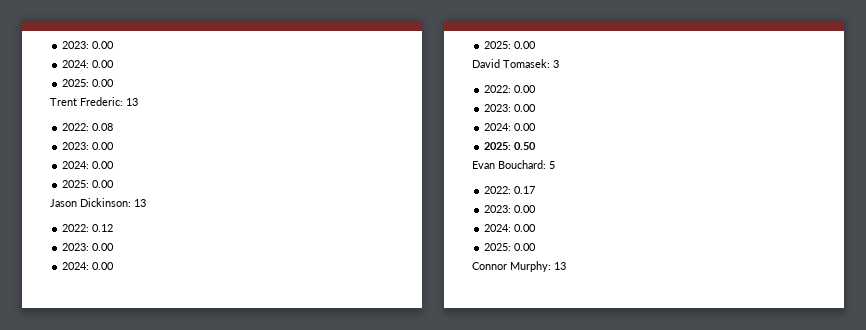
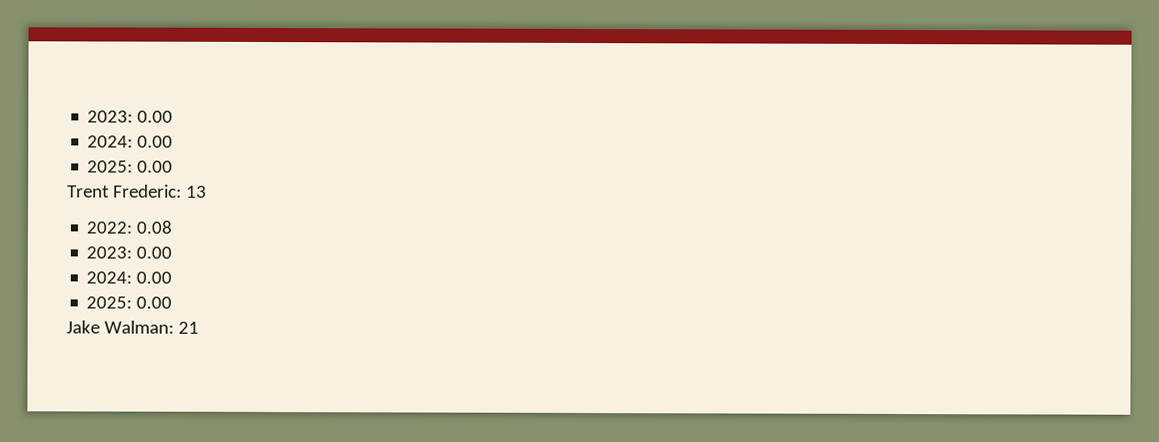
- Jason Dickinson: 13
- 2022: 0.12
- 2023: 0.00
- 2024: 0.00
- 2025: 0.00
- David Tomasek: 3
- 2022: 0.00
- 2023: 0.00
- 2024: 0.00
- 2025: 0.50
- Evan Bouchard: 5
- 2022: 0.17
- 2023: 0.00
- 2024: 0.00
- 2025: 0.00
- Connor Murphy: 13
+ Jake Walman: 21

